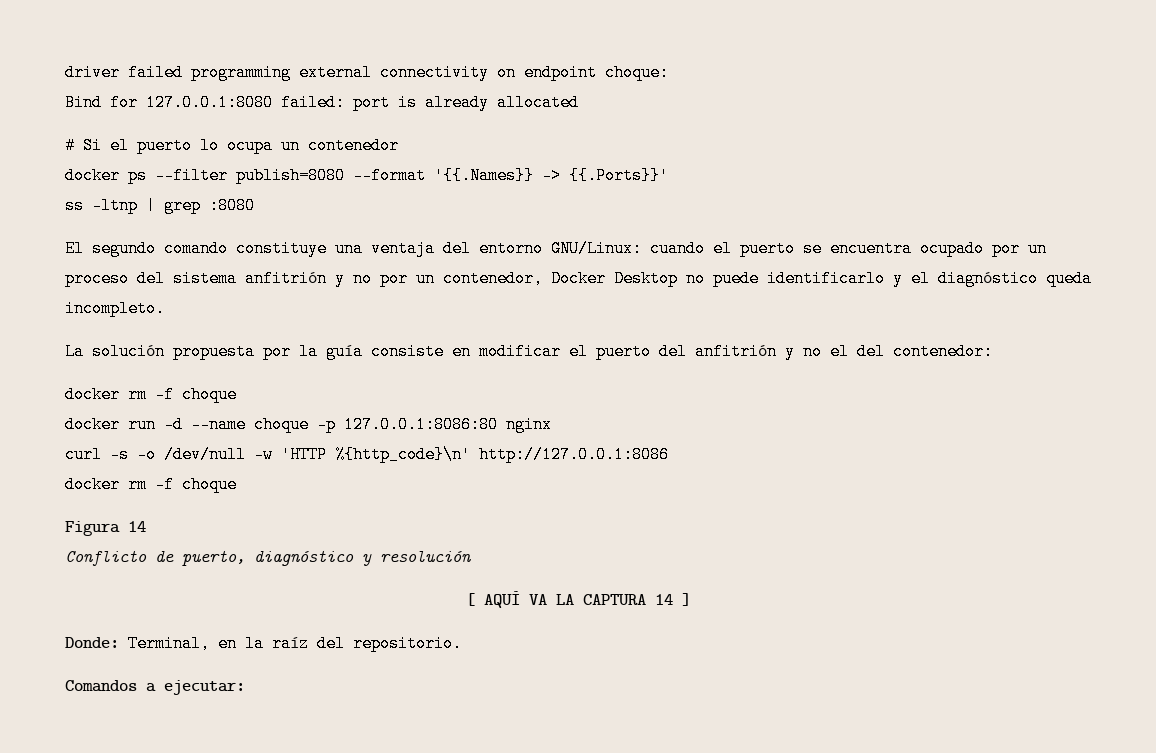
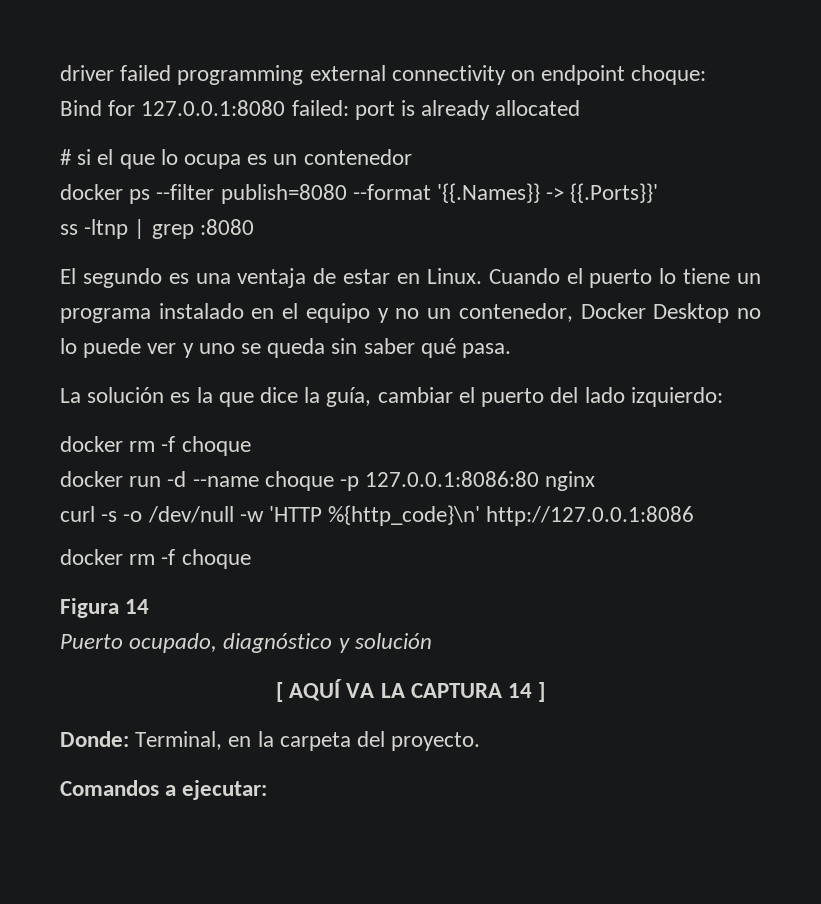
- # Si el puerto lo ocupa un contenedor
+ # si el que lo ocupa es un contenedor
- El segundo comando constituye una ventaja del entorno GNU/Linux: cuando el puerto se encuentra ocupado por un proceso del sistema anfitrión y no por un contenedor, Docker Desktop no puede identificarlo y el diagnóstico queda incompleto.
- La solución propuesta por la guía consiste en modificar el puerto del anfitrión y no el del contenedor:
+ El segundo es una ventaja de estar en Linux. Cuando el puerto lo tiene un programa instalado en el equipo y no un contenedor, Docker Desktop no lo puede ver y uno se queda sin saber qué pasa.
+ La solución es la que dice la guía, cambiar el puerto del lado izquierdo:
- Conflicto de puerto, diagnóstico y resolución
+ Puerto ocupado, diagnóstico y solución
- Donde: Terminal, en la raíz del repositorio.
+ Donde: Terminal, en la carpeta del proyecto.

